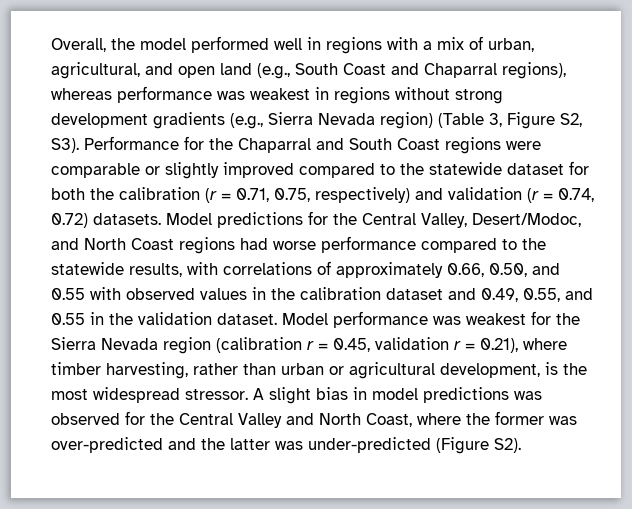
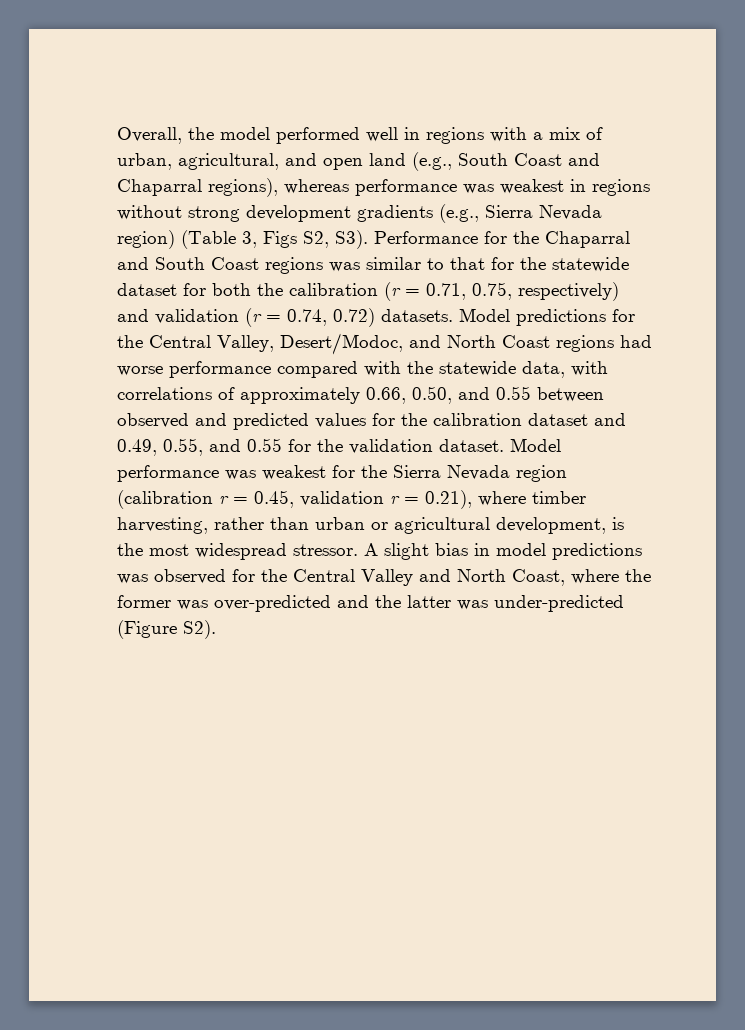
- Overall, the model performed well in regions with a mix of urban, agricultural, and open land (e.g., South Coast and Chaparral regions), whereas performance was weakest in regions without strong development gradients (e.g., Sierra Nevada region) (Table 3, Figure S2, S3). Performance for the Chaparral and South Coast regions were comparable or slightly improved compared to the statewide dataset for both the calibration (r = 0.71, 0.75, respectively) and validation (r = 0.74, 0.72) datasets.
+ Overall, the model performed well in regions with a mix of urban, agricultural, and open land (e.g., South Coast and Chaparral regions), whereas performance was weakest in regions without strong development gradients (e.g., Sierra Nevada region) (Table 3, Figs S2, S3). Performance for the Chaparral and South Coast regions was similar to that for the statewide dataset for both the calibration (r = 0.71, 0.75, respectively) and validation (r = 0.74, 0.72) datasets.
- Model predictions for the Central Valley, Desert/Modoc, and North Coast regions had worse performance compared to the statewide results, with correlations of approximately 0.66, 0.50, and 0.55 with observed values in the calibration dataset and 0.49, 0.55, and 0.55 in the validation dataset.
+ Model predictions for the Central Valley, Desert/Modoc, and North Coast regions had worse performance compared with the statewide data, with correlations of approximately 0.66, 0.50, and 0.55 between observed and predicted values for the calibration dataset and 0.49, 0.55, and 0.55 for the validation dataset.

